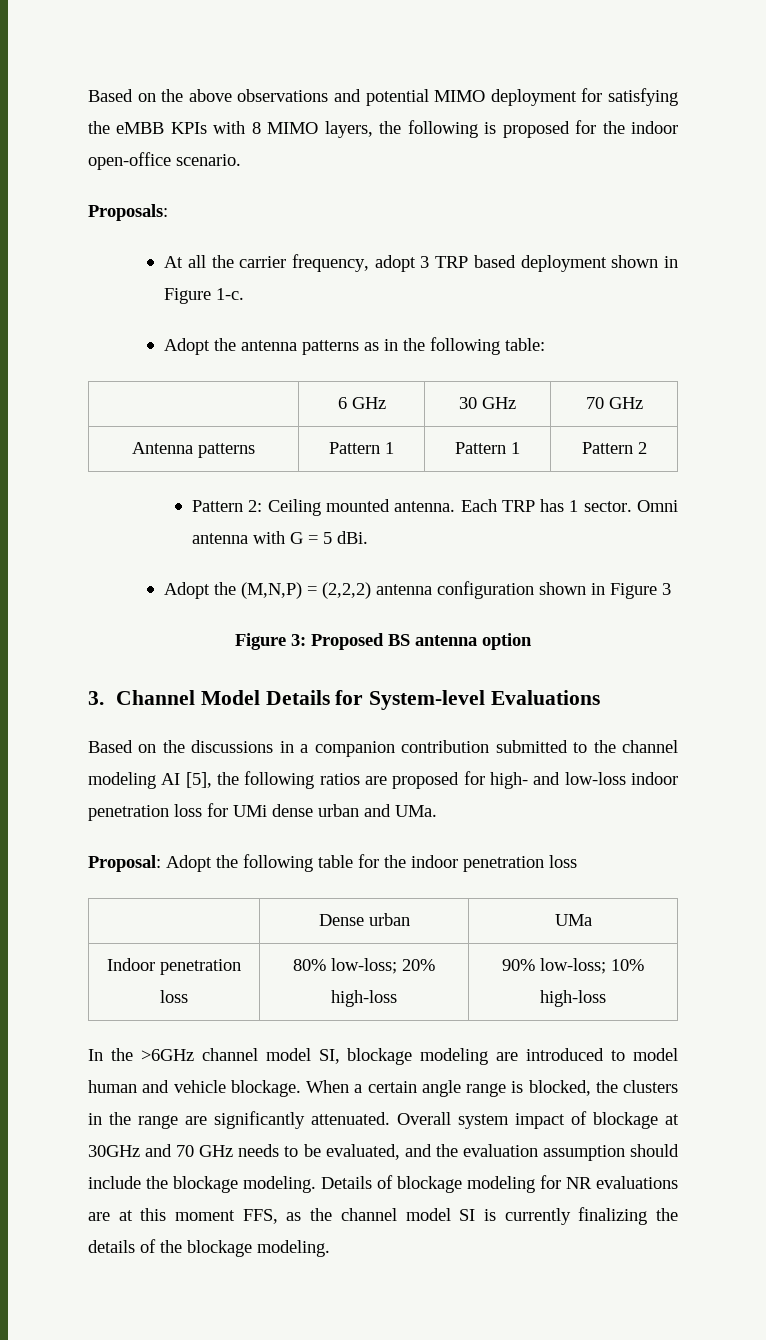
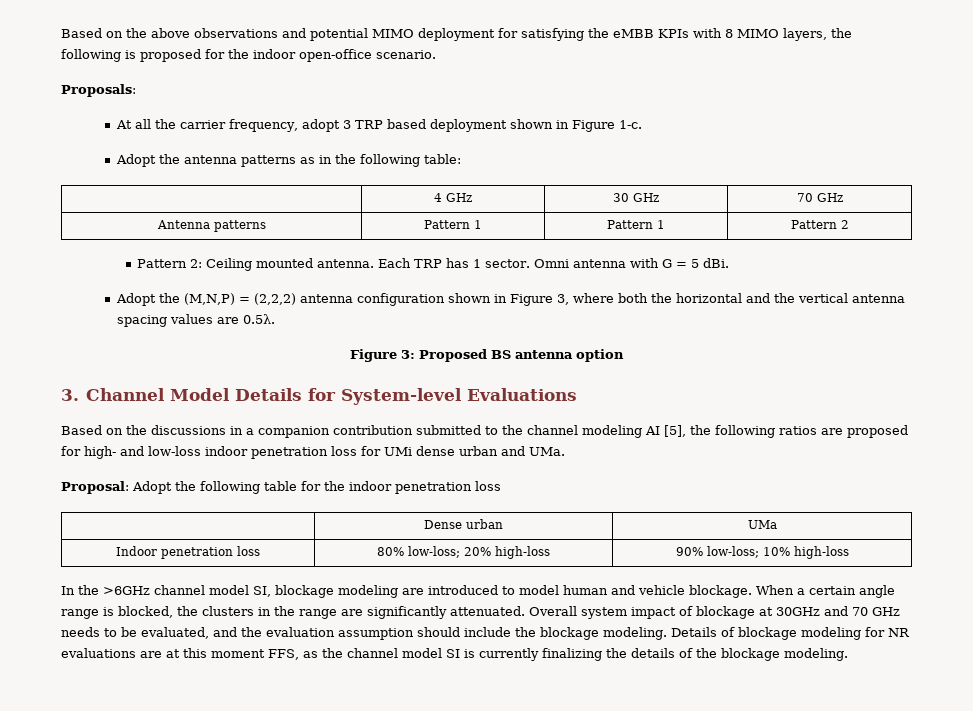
- | 6 GHz | 30 GHz | 70 GHz
+ | 4 GHz | 30 GHz | 70 GHz
- Adopt the (M,N,P) = (2,2,2) antenna configuration shown in Figure 3
+ Adopt the (M,N,P) = (2,2,2) antenna configuration shown in Figure 3, where both the horizontal and the vertical antenna spacing values are 0.5λ.

